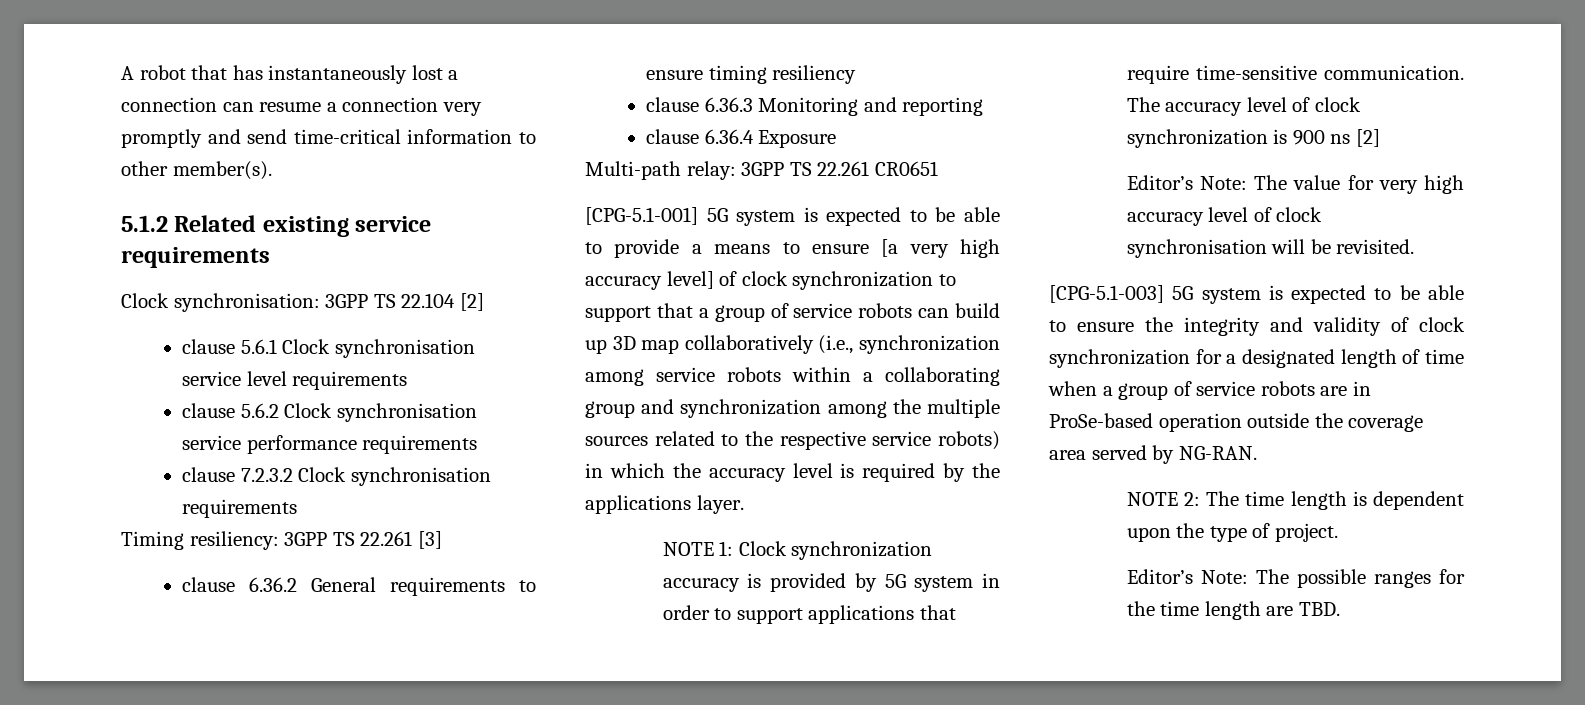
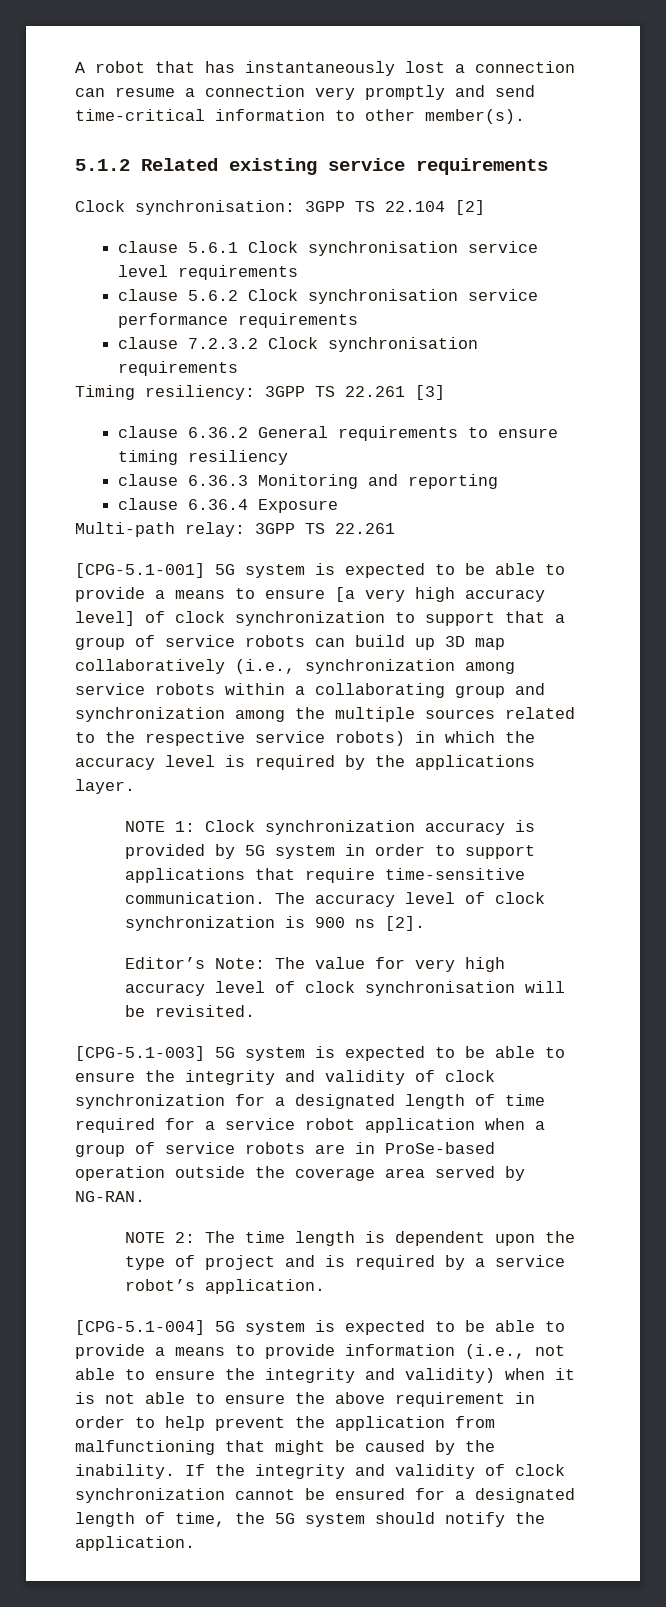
- Multi-path relay: 3GPP TS 22.261 CR0651
+ Multi-path relay: 3GPP TS 22.261
- The accuracy level of clock synchronization is 900 ns [2]
+ The accuracy level of clock synchronization is 900 ns [2].
- [CPG-5.1-003] 5G system is expected to be able to ensure the integrity and validity of clock synchronization for a designated length of time when a group of service robots are in ProSe-based operation outside the coverage area served by NG-RAN.
+ [CPG-5.1-003] 5G system is expected to be able to ensure the integrity and validity of clock synchronization for a designated length of time required for a service robot application when a group of service robots are in ProSe-based operation outside the coverage area served by NG-RAN.
- NOTE 2: The time length is dependent upon the type of project.
- Editor’s Note: The possible ranges for the time length are TBD.
+ NOTE 2: The time length is dependent upon the type of project and is required by a service robot’s application.
+ [CPG-5.1-004] 5G system is expected to be able to provide a means to provide information (i.e., not able to ensure the integrity and validity) when it is not able to ensure the above requirement in order to help prevent the application from malfunctioning that might be caused by the inability. If the integrity and validity of clock synchronization cannot be ensured for a designated length of time, the 5G system should notify the application.

